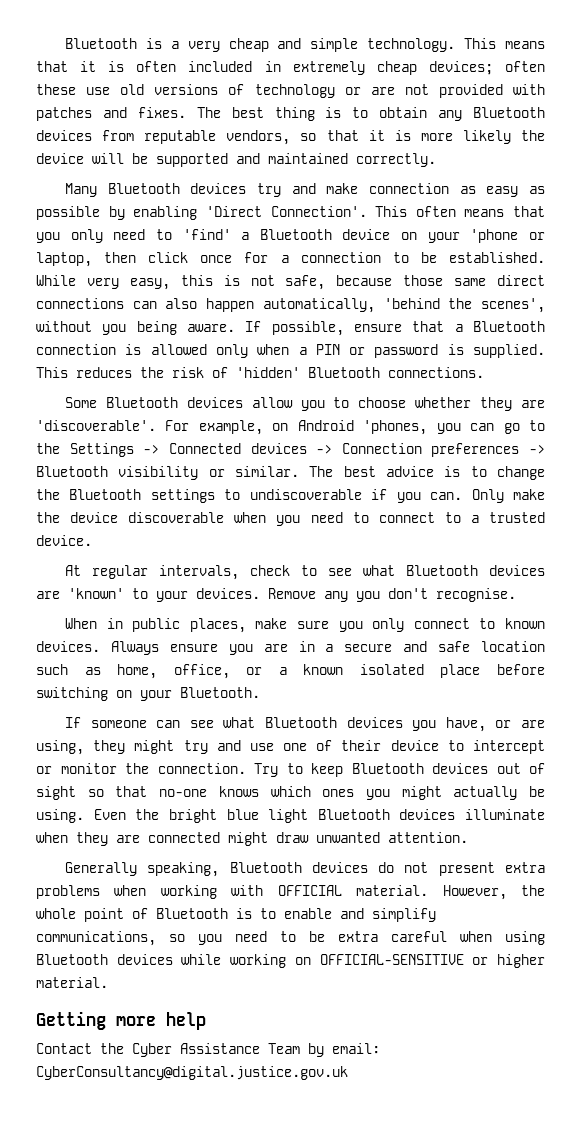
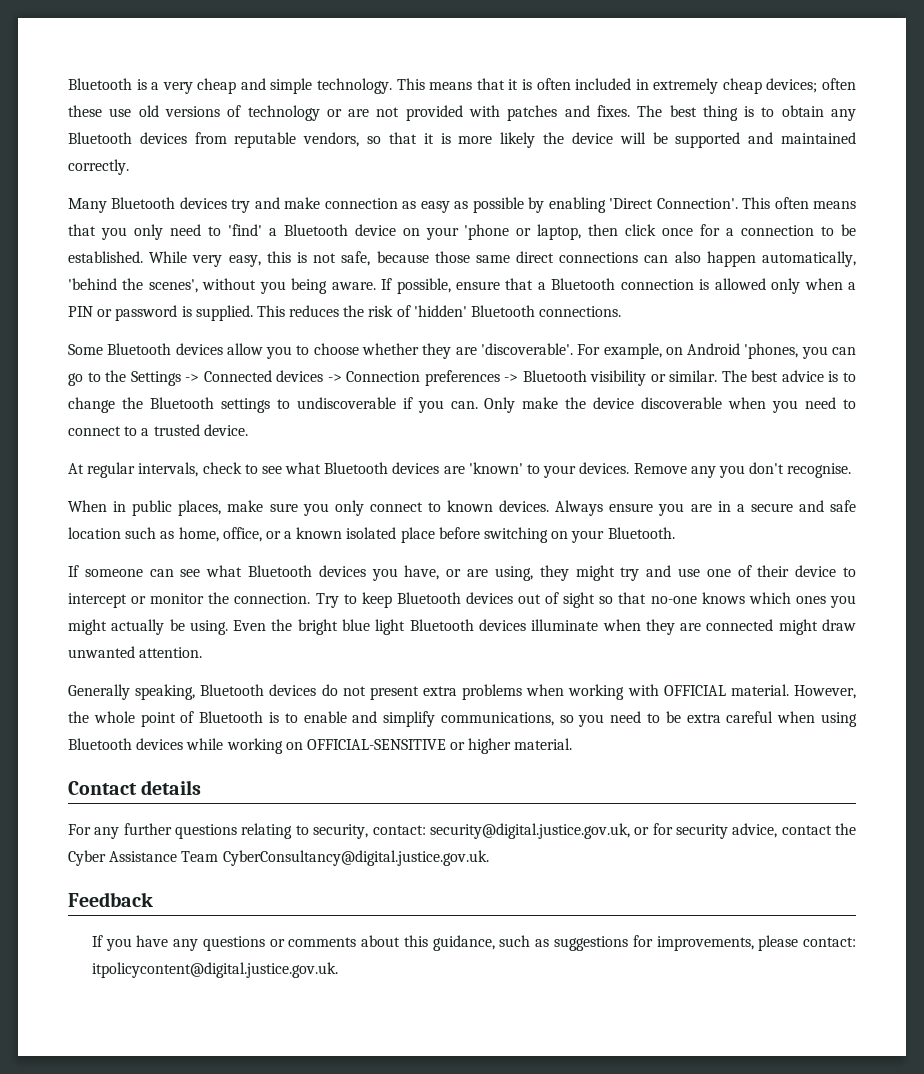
- Getting more help
- Contact the Cyber Assistance Team by email: CyberConsultancy@digital.justice.gov.uk
+ Contact details
+ For any further questions relating to security, contact: security@digital.justice.gov.uk, or for security advice, contact the Cyber Assistance Team CyberConsultancy@digital.justice.gov.uk.
+ Feedback
+ If you have any questions or comments about this guidance, such as suggestions for improvements, please contact: itpolicycontent@digital.justice.gov.uk.

